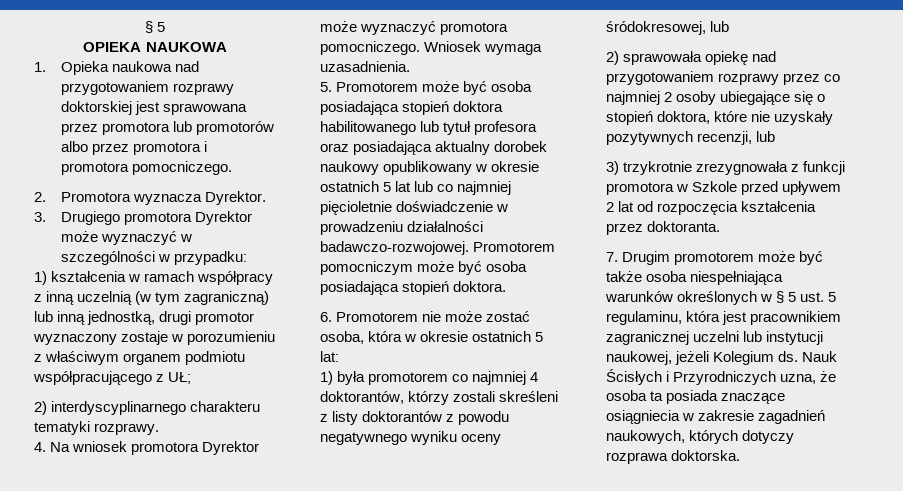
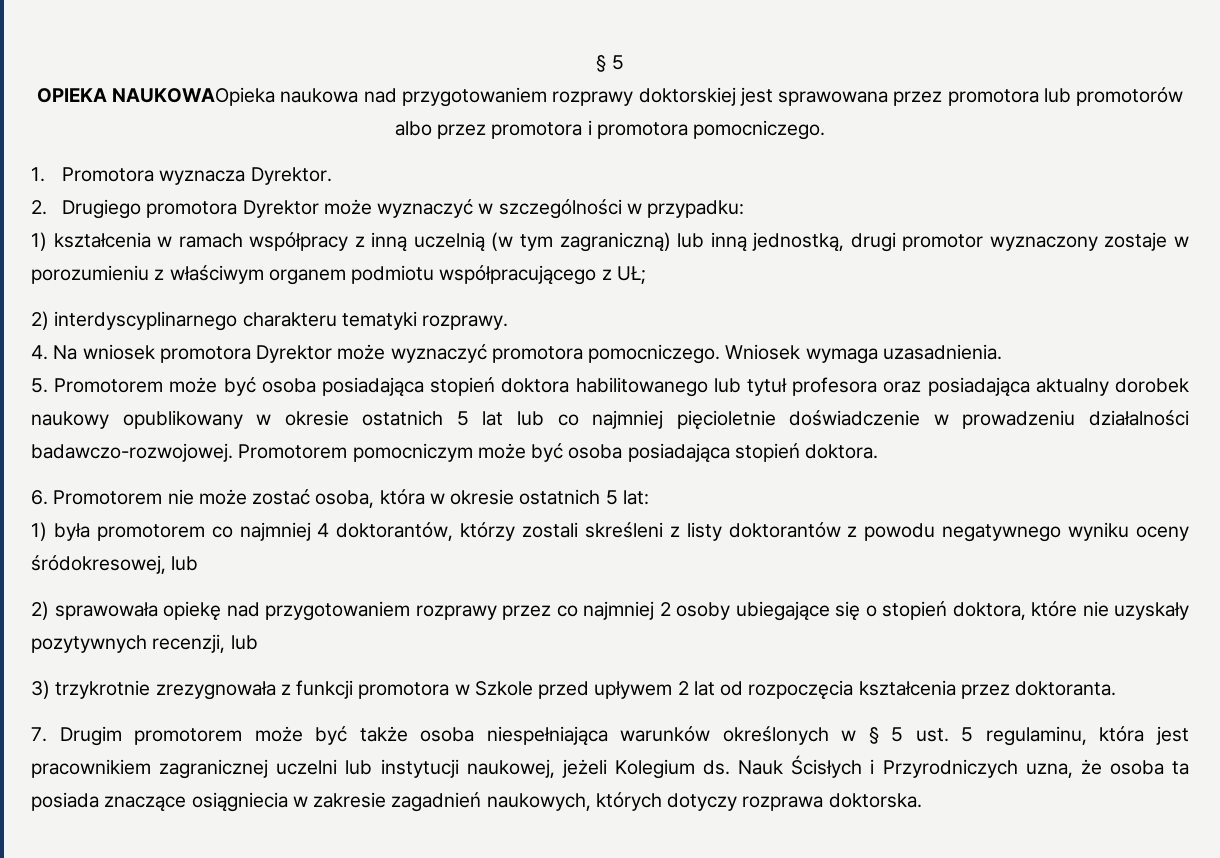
- OPIEKA NAUKOWA
- 1. Opieka naukowa nad przygotowaniem rozprawy doktorskiej jest sprawowana przez promotora lub promotorów albo przez promotora i promotora pomocniczego.
+ OPIEKA NAUKOWAOpieka naukowa nad przygotowaniem rozprawy doktorskiej jest sprawowana przez promotora lub promotorów albo przez promotora i promotora pomocniczego.
- 2. Promotora wyznacza Dyrektor.
+ 1. Promotora wyznacza Dyrektor.
- 3. Drugiego promotora Dyrektor może wyznaczyć w szczególności w przypadku:
+ 2. Drugiego promotora Dyrektor może wyznaczyć w szczególności w przypadku:

